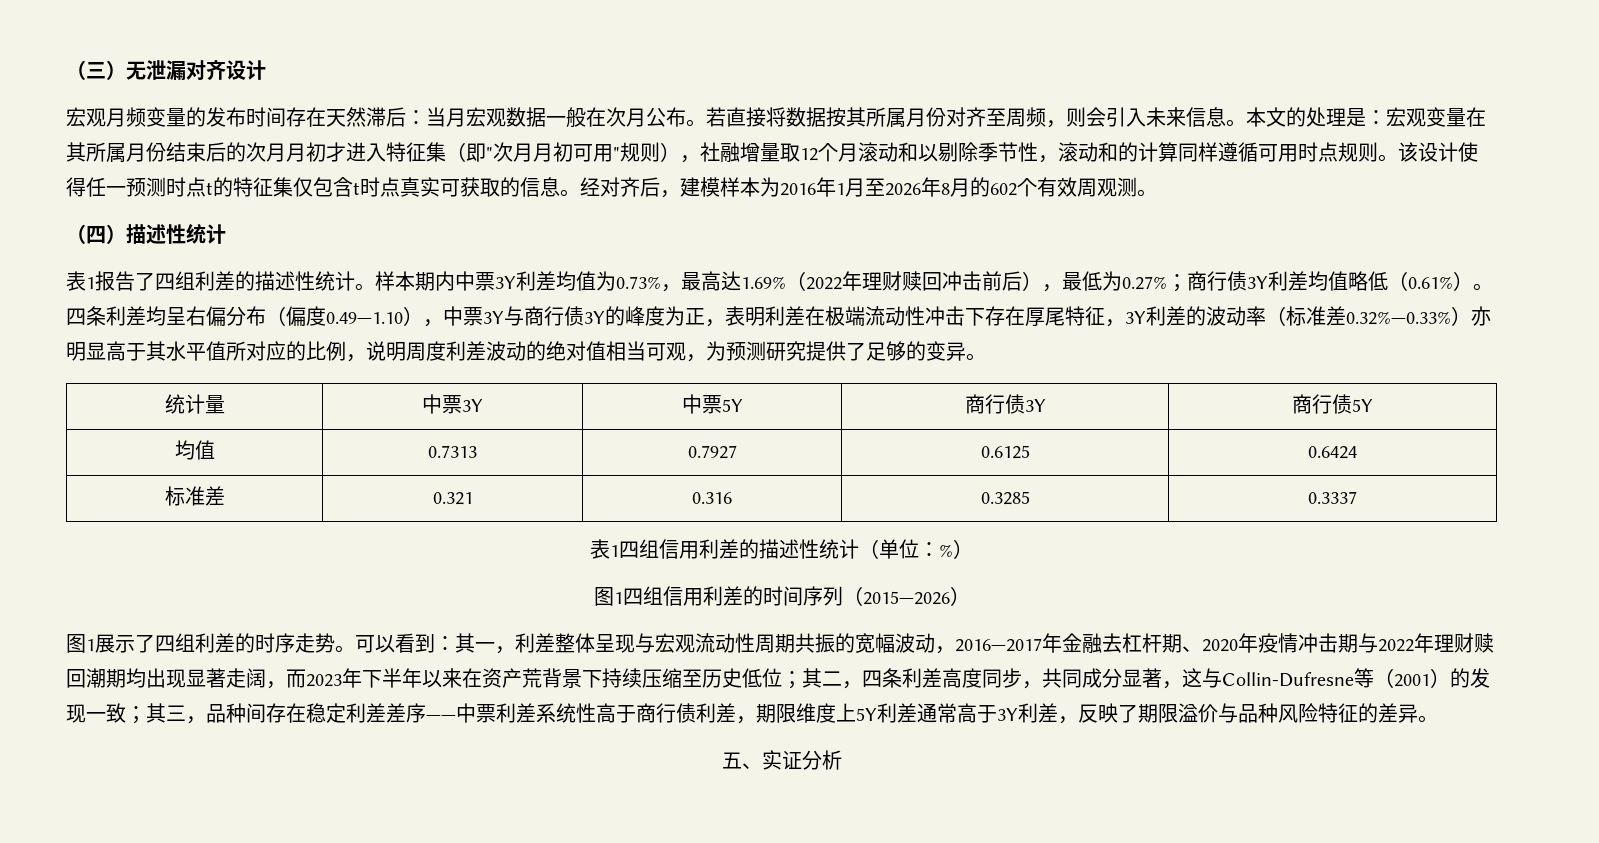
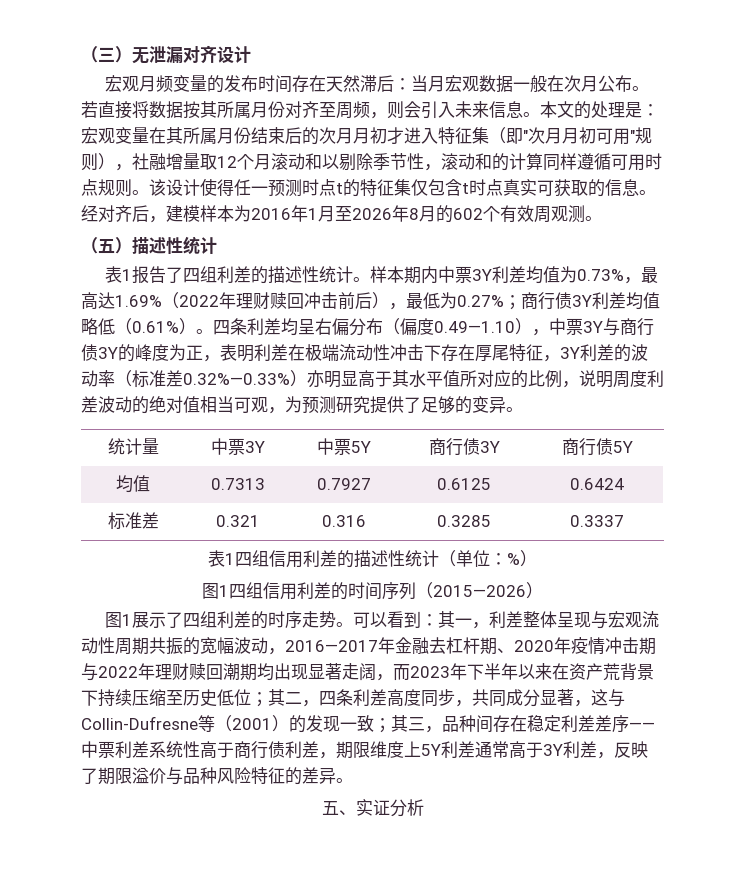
- （四）描述性统计
+ （五）描述性统计

